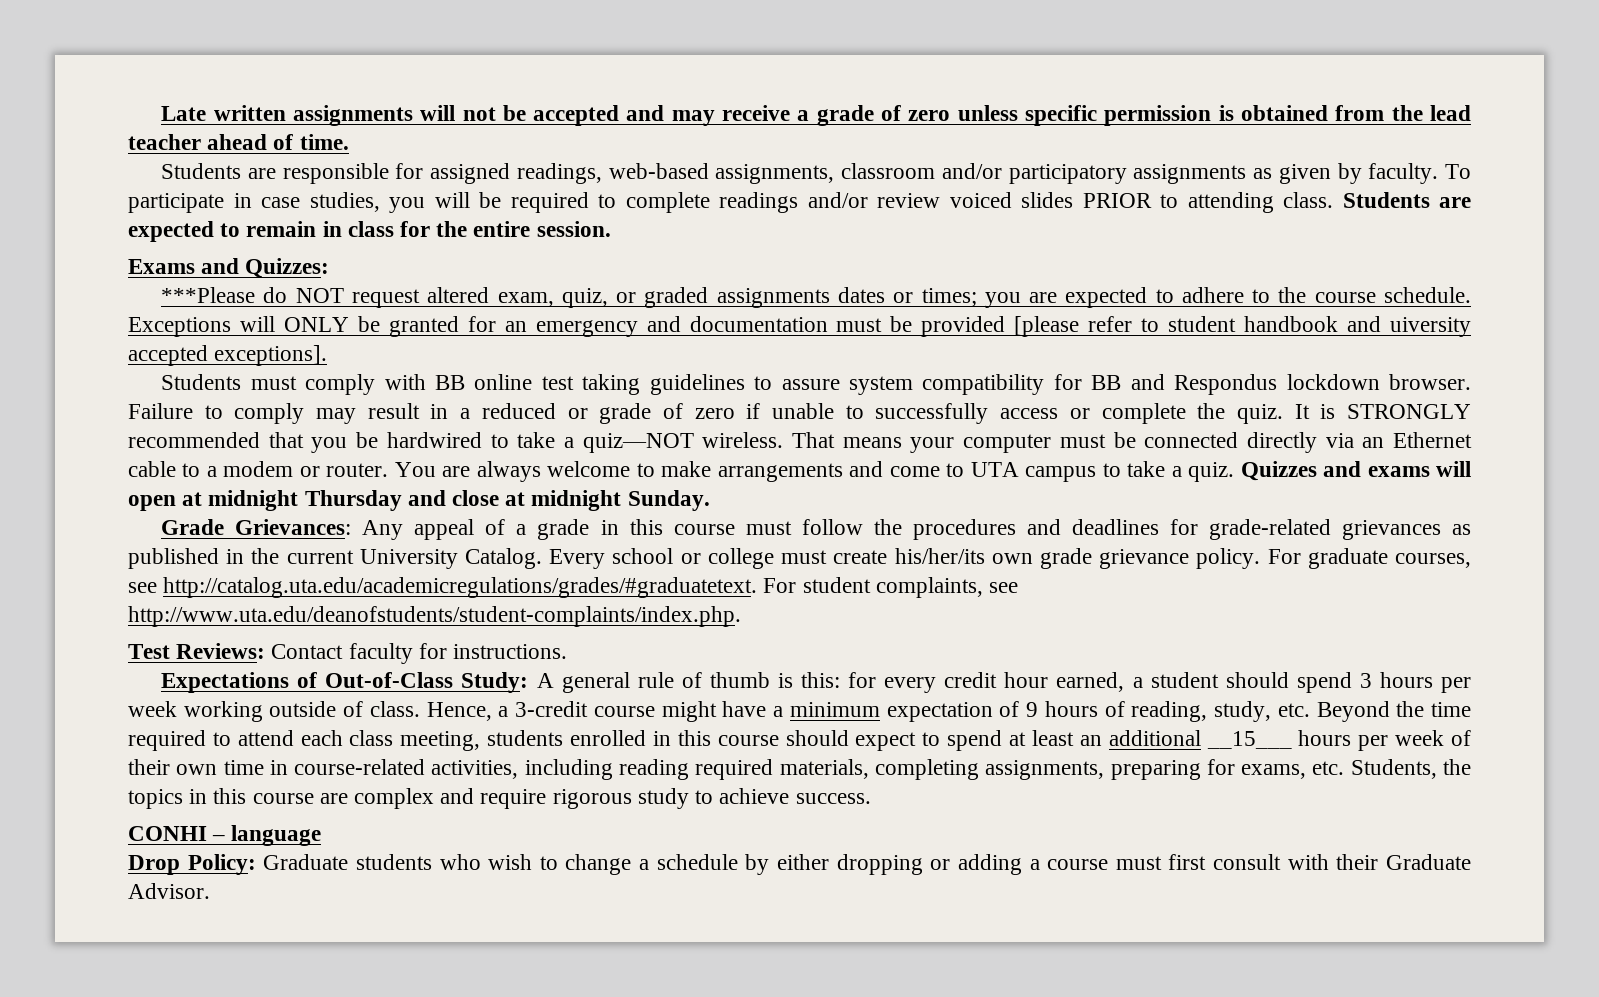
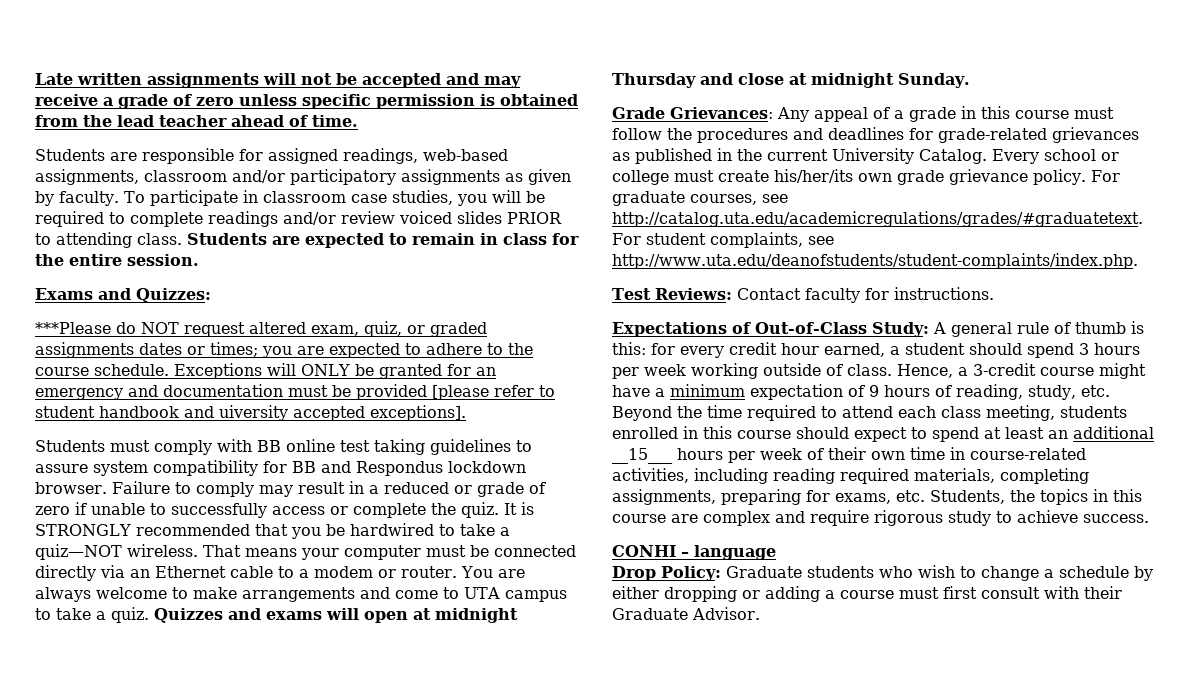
- To participate in case studies, you will be required to complete readings and/or review voiced slides PRIOR to attending class.
+ To participate in classroom case studies, you will be required to complete readings and/or review voiced slides PRIOR to attending class.

